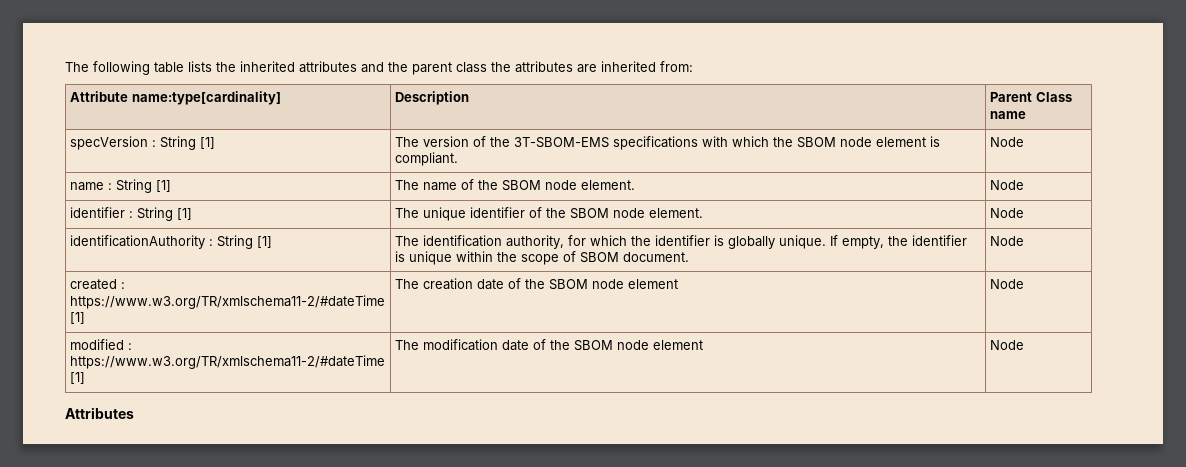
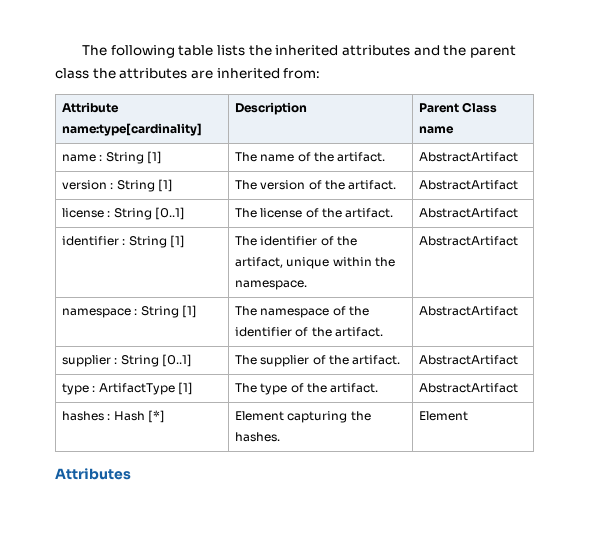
- specVersion : String [1] | The version of the 3T-SBOM-EMS specifications with which the SBOM node element is compliant. | Node
- name : String [1] | The name of the SBOM node element. | Node
+ name : String [1] | The name of the artifact. | AbstractArtifact
+ version : String [1] | The version of the artifact. | AbstractArtifact
+ license : String [0..1] | The license of the artifact. | AbstractArtifact
- identifier : String [1] | The unique identifier of the SBOM node element. | Node
- identificationAuthority : String [1] | The identification authority, for which the identifier is globally unique. If empty, the identifier is unique within the scope of SBOM document. | Node
- created : https://www.w3.org/TR/xmlschema11-2/#dateTime [1] | The creation date of the SBOM node element | Node
- modified : https://www.w3.org/TR/xmlschema11-2/#dateTime [1] | The modification date of the SBOM node element | Node
+ identifier : String [1] | The identifier of the artifact, unique within the namespace. | AbstractArtifact
+ namespace : String [1] | The namespace of the identifier of the artifact. | AbstractArtifact
+ supplier : String [0..1] | The supplier of the artifact. | AbstractArtifact
+ type : ArtifactType [1] | The type of the artifact. | AbstractArtifact
+ hashes : Hash [*] | Element capturing the hashes. | Element

